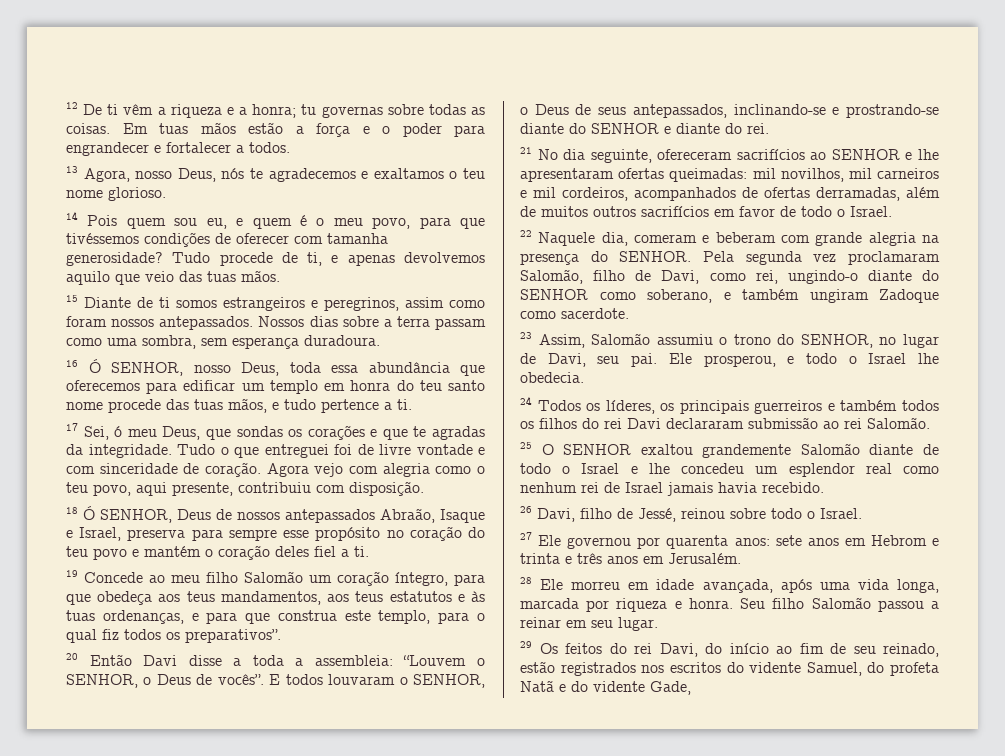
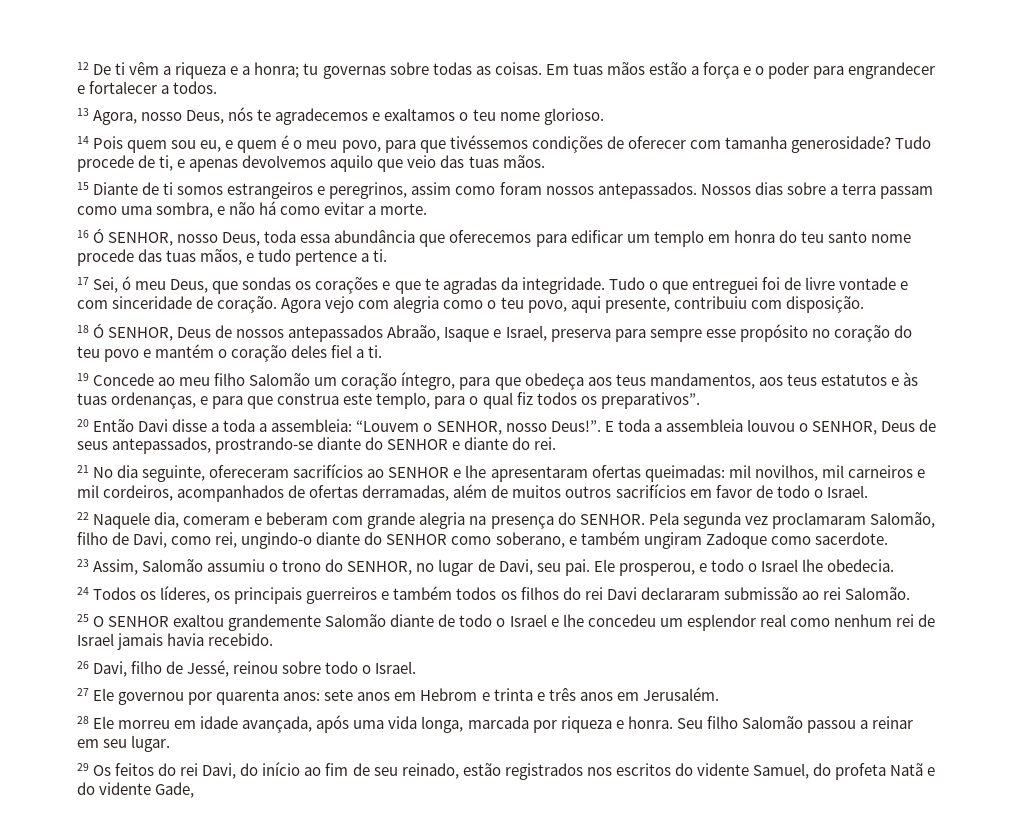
- Nossos dias sobre a terra passam como uma sombra, sem esperança duradoura.
+ Nossos dias sobre a terra passam como uma sombra, e não há como evitar a morte.
- 20 Então Davi disse a toda a assembleia: “Louvem o SENHOR, o Deus de vocês”. E todos louvaram o SENHOR, o Deus de seus antepassados, inclinando-se e prostrando-se diante do SENHOR e diante do rei.
+ 20 Então Davi disse a toda a assembleia: “Louvem o SENHOR, nosso Deus!”. E toda a assembleia louvou o SENHOR, Deus de seus antepassados, prostrando-se diante do SENHOR e diante do rei.

